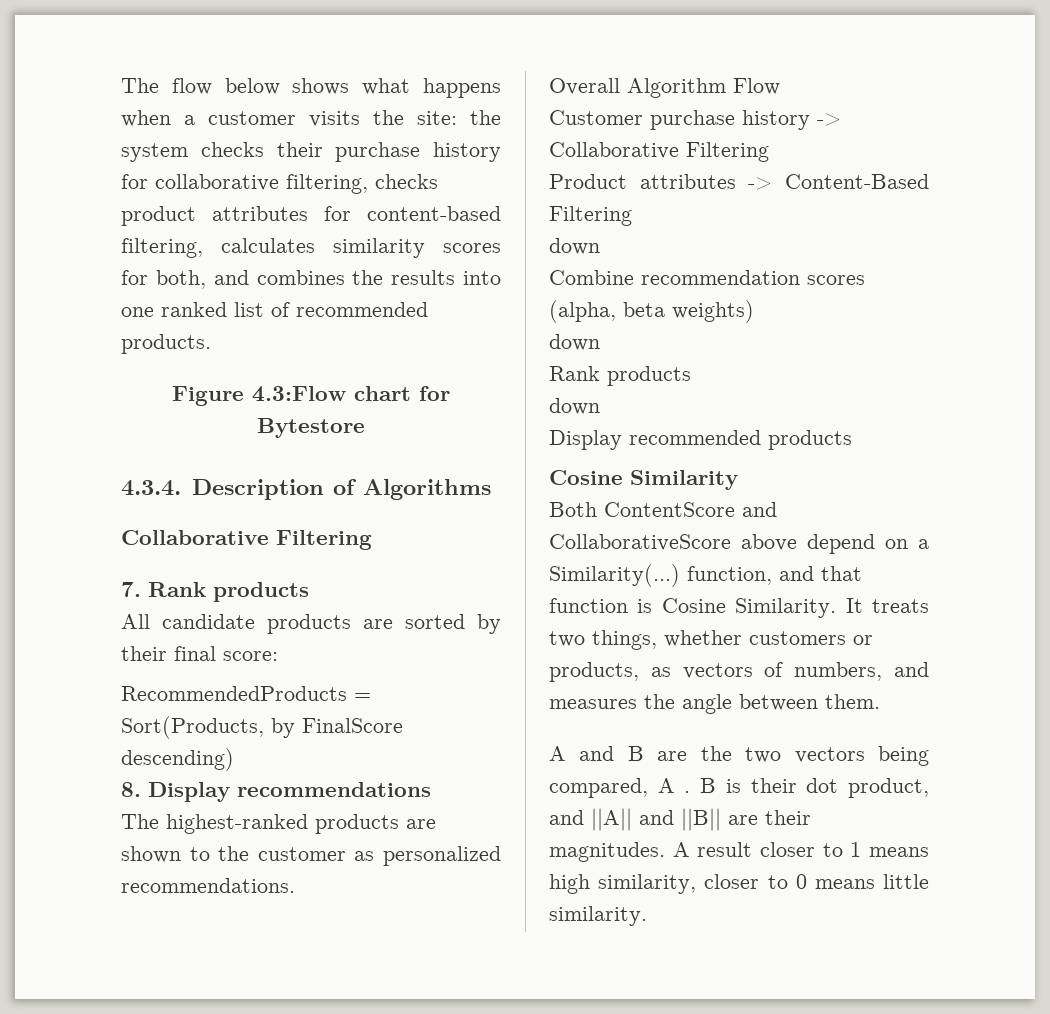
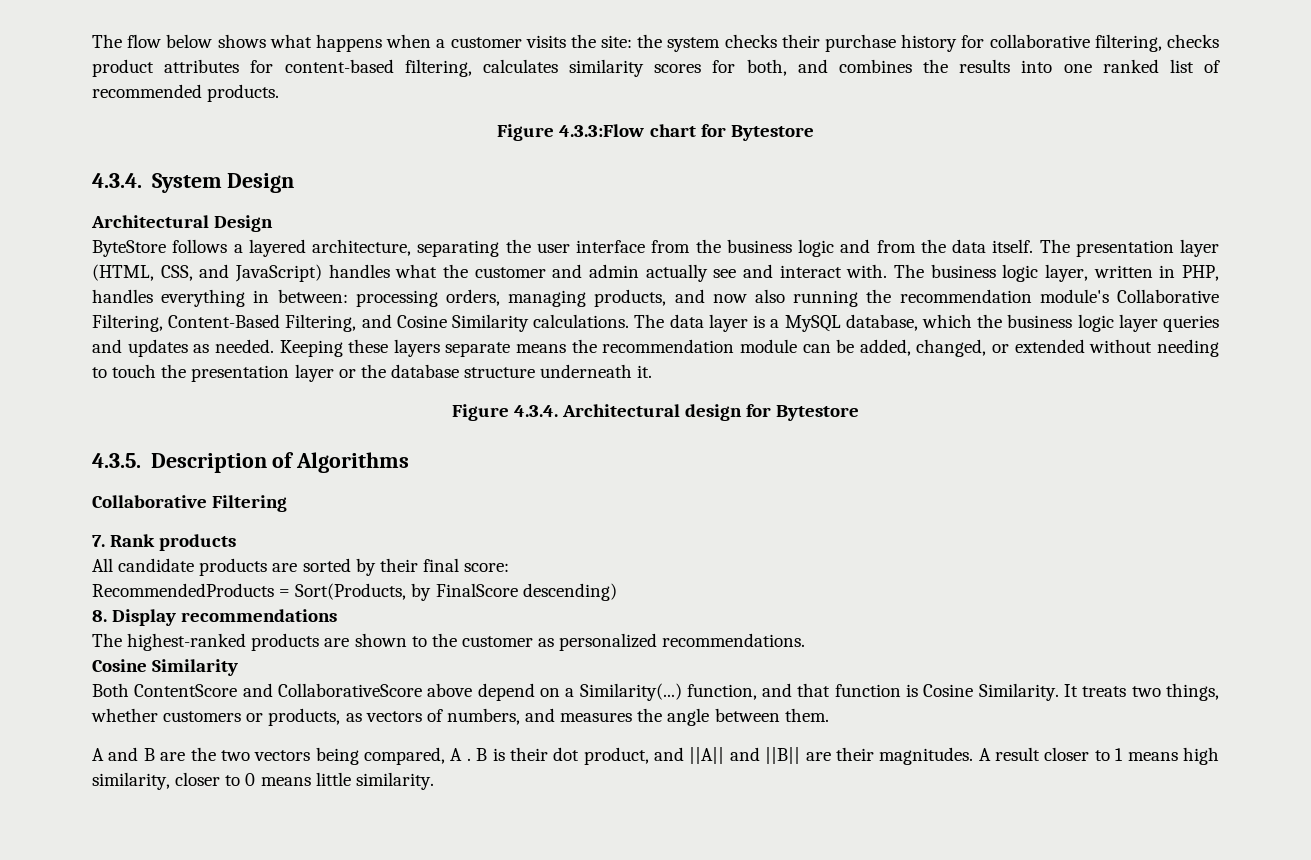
- Figure 4.3:Flow chart for Bytestore
+ Figure 4.3.3:Flow chart for Bytestore
- 4.3.4. Description of Algorithms
+ 4.3.4. System Design
+ Architectural Design
+ ByteStore follows a layered architecture, separating the user interface from the business logic and from the data itself. The presentation layer (HTML, CSS, and JavaScript) handles what the customer and admin actually see and interact with. The business logic layer, written in PHP, handles everything in between: processing orders, managing products, and now also running the recommendation module's Collaborative Filtering, Content-Based Filtering, and Cosine Similarity calculations. The data layer is a MySQL database, which the business logic layer queries and updates as needed. Keeping these layers separate means the recommendation module can be added, changed, or extended without needing to touch the presentation layer or the database structure underneath it.
+ Figure 4.3.4. Architectural design for Bytestore
+ 4.3.5. Description of Algorithms
- Overall Algorithm Flow
- Customer purchase history -> Collaborative Filtering
- Product attributes -> Content-Based Filtering
- down
- Combine recommendation scores (alpha, beta weights)
- down
- Rank products
- down
- Display recommended products

